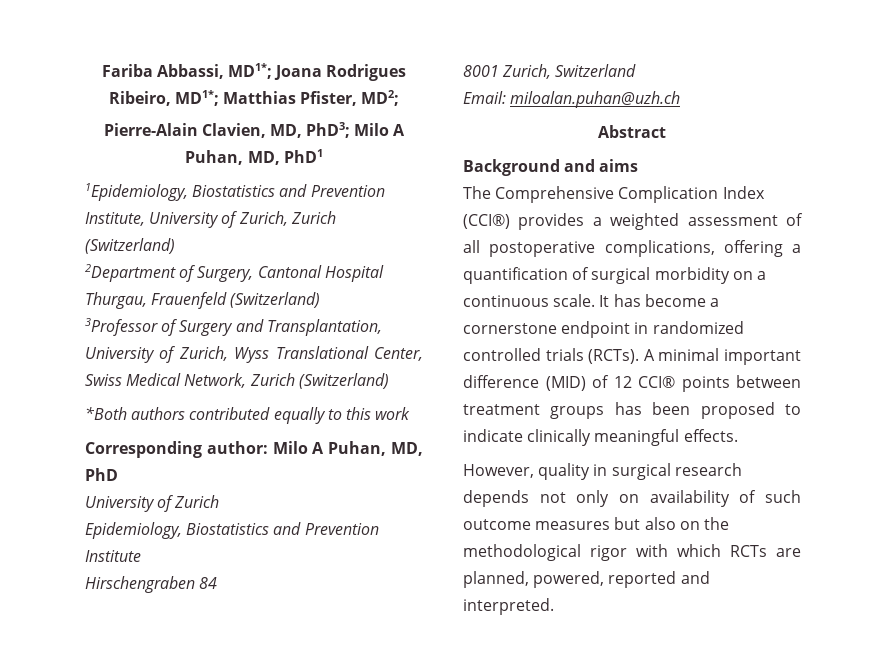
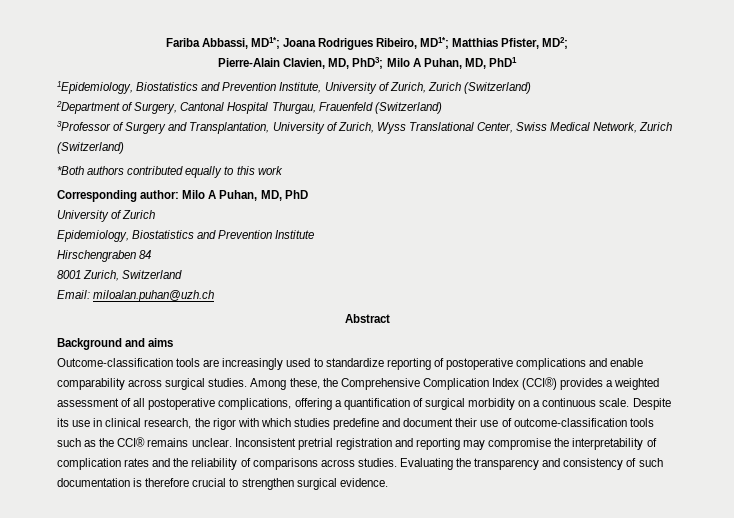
- The Comprehensive Complication Index (CCI®) provides a weighted assessment of all postoperative complications, offering a quantification of surgical morbidity on a continuous scale.
+ Outcome-classification tools are increasingly used to standardize reporting of postoperative complications and enable comparability across surgical studies. Among these, the Comprehensive Complication Index (CCI®) provides a weighted assessment of all postoperative complications, offering a quantification of surgical morbidity on a continuous scale.
- It has become a cornerstone endpoint in randomized controlled trials (RCTs). A minimal important difference (MID) of 12 CCI® points between treatment groups has been proposed to indicate clinically meaningful effects.
- However, quality in surgical research depends not only on availability of such outcome measures but also on the methodological rigor with which RCTs are planned, powered, reported and interpreted.
+ Despite its use in clinical research, the rigor with which studies predefine and document their use of outcome-classification tools such as the CCI® remains unclear. Inconsistent pretrial registration and reporting may compromise the interpretability of complication rates and the reliability of comparisons across studies. Evaluating the transparency and consistency of such documentation is therefore crucial to strengthen surgical evidence.

